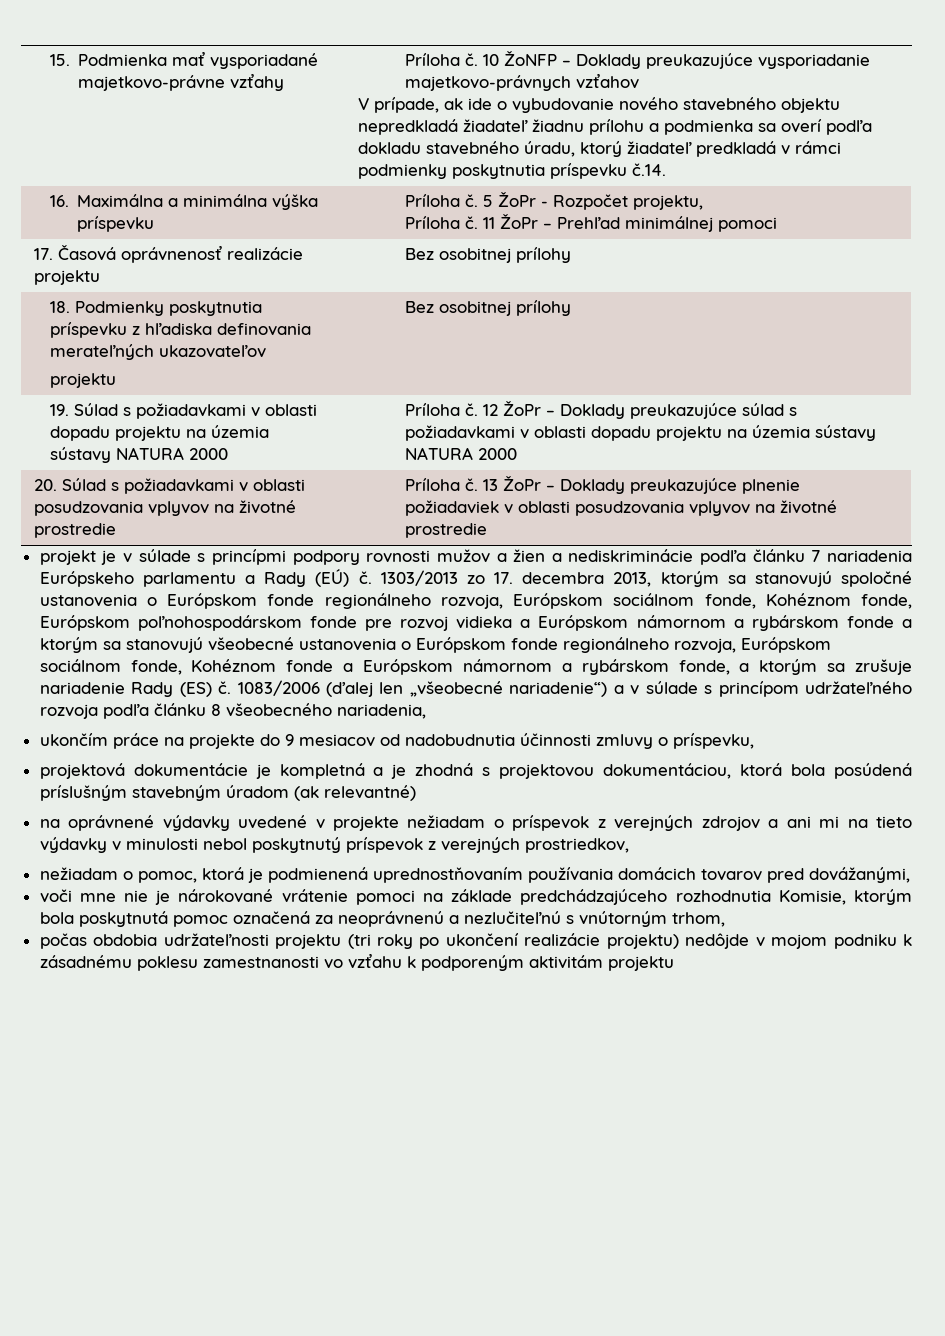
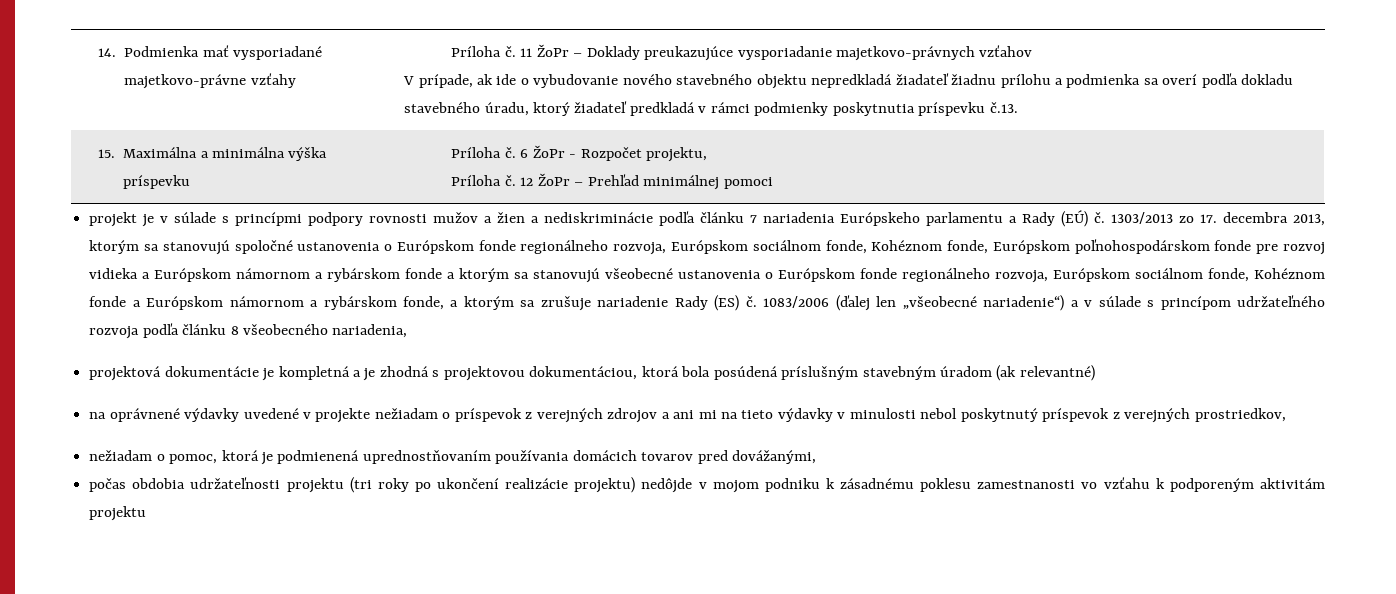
- 15. Podmienka mať vysporiadané majetkovo-právne vzťahy
+ 14. Podmienka mať vysporiadané majetkovo-právne vzťahy
- 10 ŽoNFP – Doklady preukazujúce vysporiadanie majetkovo-právnych vzťahov
+ 11 ŽoPr – Doklady preukazujúce vysporiadanie majetkovo-právnych vzťahov
- V prípade, ak ide o vybudovanie nového stavebného objektu nepredkladá žiadateľ žiadnu prílohu a podmienka sa overí podľa dokladu stavebného úradu, ktorý žiadateľ predkladá v rámci podmienky poskytnutia príspevku č.14.
- 16. Maximálna a minimálna výška príspevku | Príloha č. 5 ŽoPr - Rozpočet projektu,
- Príloha č. 11 ŽoPr – Prehľad minimálnej pomoci
+ V prípade, ak ide o vybudovanie nového stavebného objektu nepredkladá žiadateľ žiadnu prílohu a podmienka sa overí podľa dokladu stavebného úradu, ktorý žiadateľ predkladá v rámci podmienky poskytnutia príspevku č.13.
+ 15. Maximálna a minimálna výška príspevku | Príloha č. 6 ŽoPr - Rozpočet projektu,
+ Príloha č. 12 ŽoPr – Prehľad minimálnej pomoci
- 17. Časová oprávnenosť realizácie projektu | Bez osobitnej prílohy
- 18. Podmienky poskytnutia príspevku z hľadiska definovania merateľných ukazovateľov
- projektu | Bez osobitnej prílohy
- 19. Súlad s požiadavkami v oblasti dopadu projektu na územia sústavy NATURA 2000 | Príloha č. 12 ŽoPr – Doklady preukazujúce súlad s požiadavkami v oblasti dopadu projektu na územia sústavy NATURA 2000
- 20. Súlad s požiadavkami v oblasti posudzovania vplyvov na životné prostredie | Príloha č. 13 ŽoPr – Doklady preukazujúce plnenie požiadaviek v oblasti posudzovania vplyvov na životné prostredie
- ukončím práce na projekte do 9 mesiacov od nadobudnutia účinnosti zmluvy o príspevku,
- voči mne nie je nárokované vrátenie pomoci na základe predchádzajúceho rozhodnutia Komisie, ktorým bola poskytnutá pomoc označená za neoprávnenú a nezlučiteľnú s vnútorným trhom,

